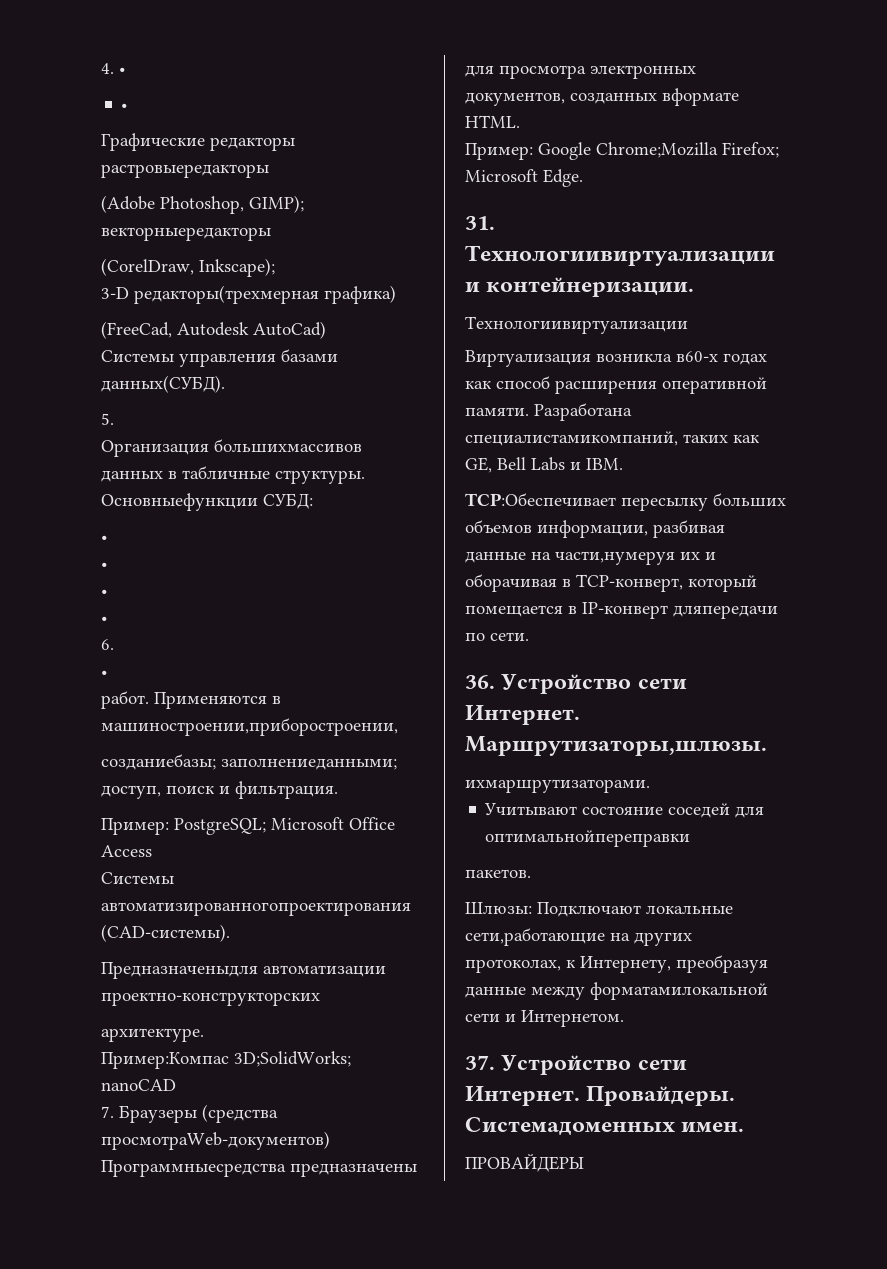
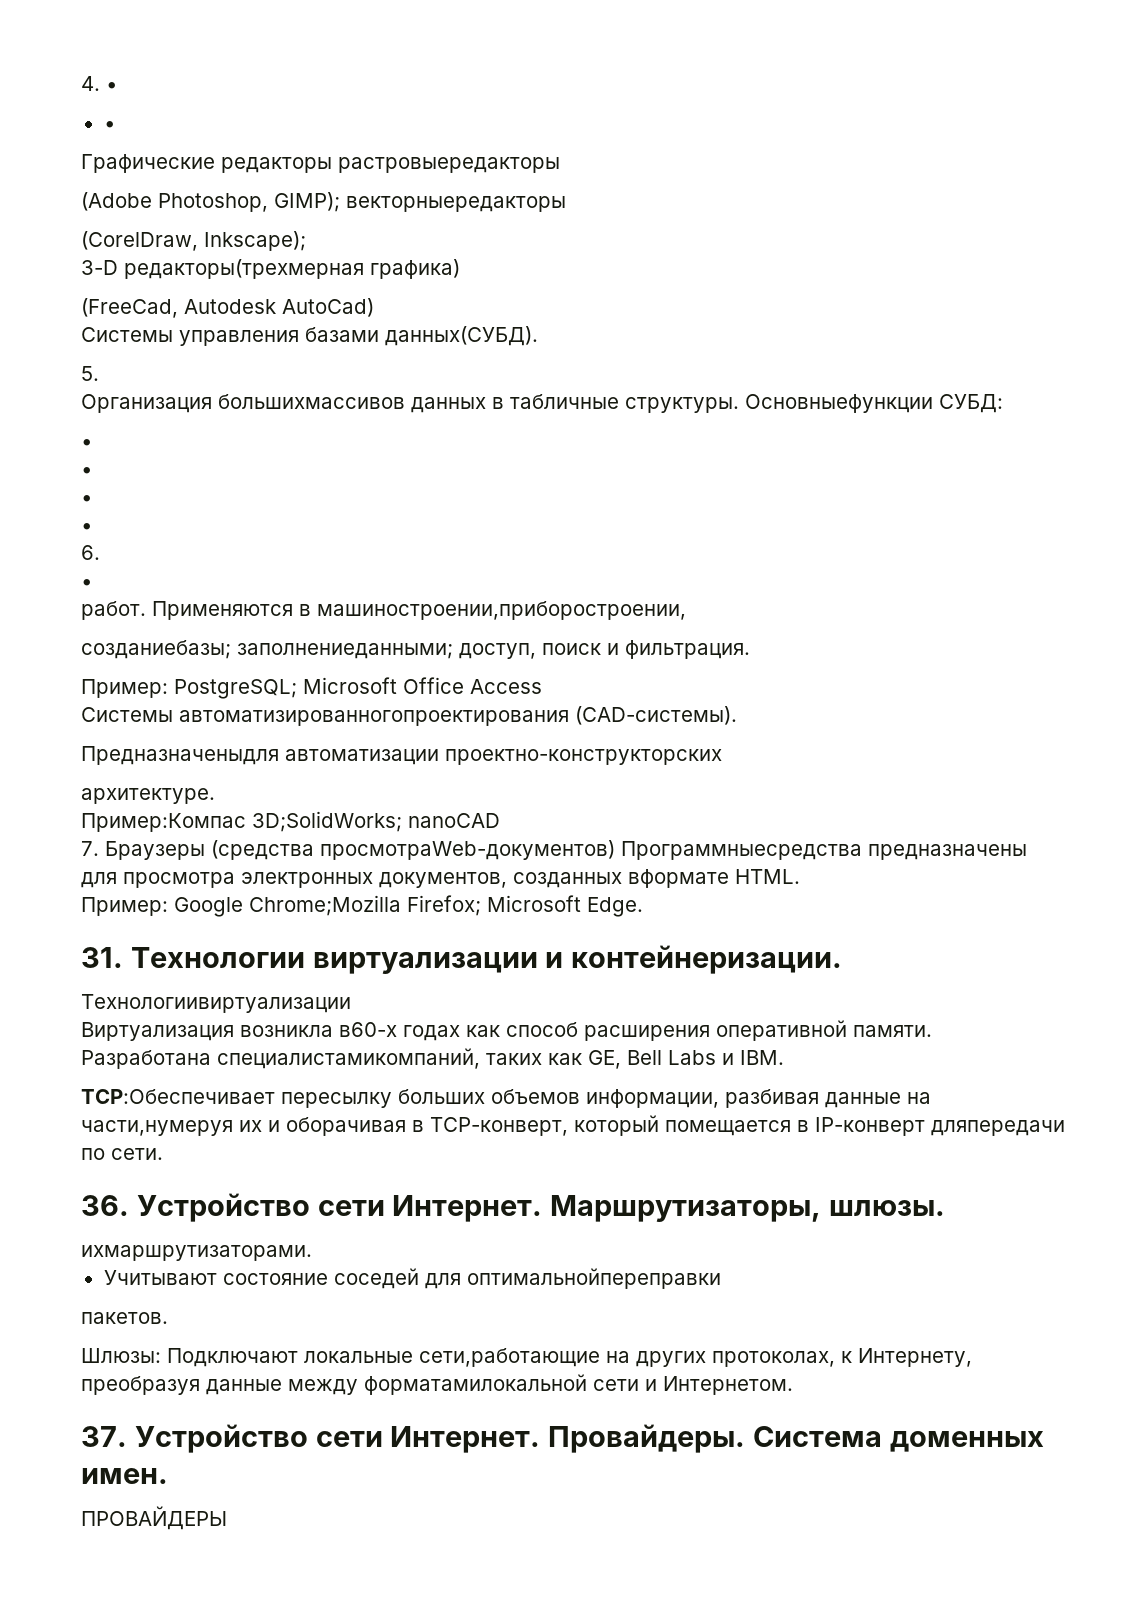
- 31. Технологиивиртуализации и контейнеризации.
+ 31. Технологии виртуализации и контейнеризации.
- Маршрутизаторы,шлюзы.
+ Маршрутизаторы, шлюзы.
- Системадоменных имен.
+ Система доменных имен.

